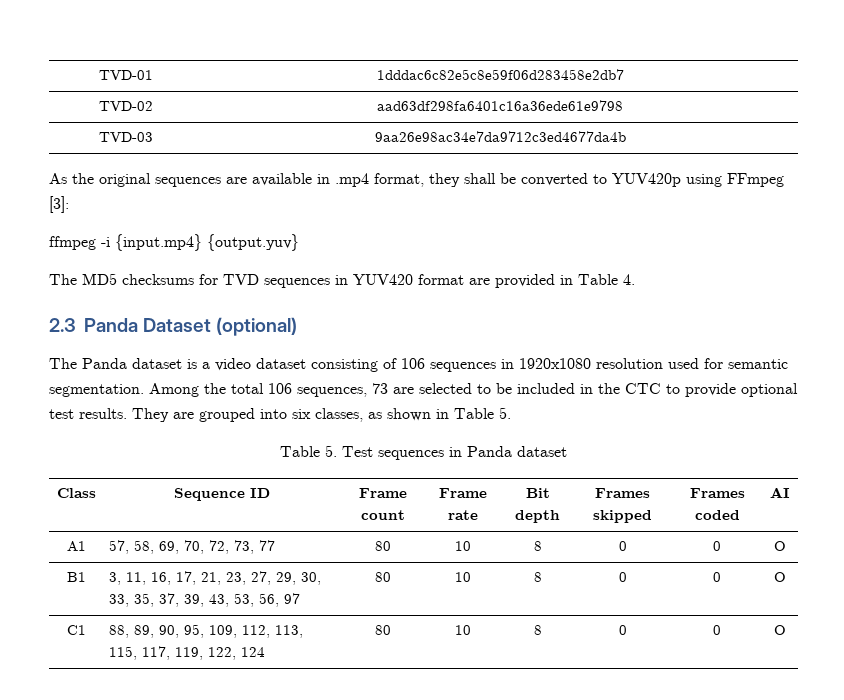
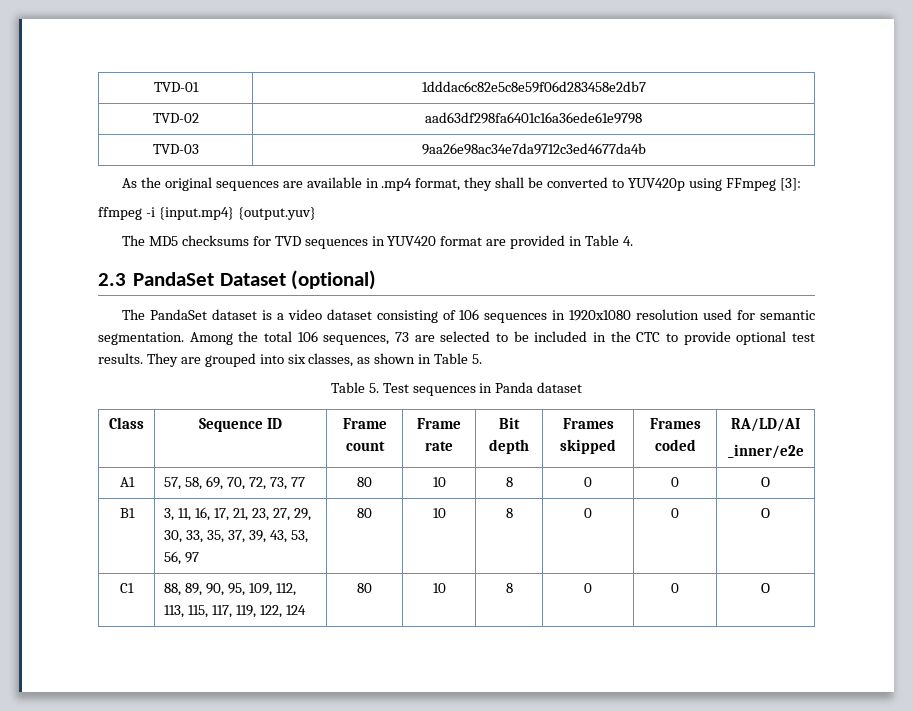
- 2.3 Panda Dataset (optional)
+ 2.3 PandaSet Dataset (optional)
- The Panda dataset is a video dataset consisting of 106 sequences in 1920x1080 resolution used for semantic segmentation.
+ The PandaSet dataset is a video dataset consisting of 106 sequences in 1920x1080 resolution used for semantic segmentation.
- Class | Sequence ID | Frame count | Frame rate | Bit depth | Frames skipped | Frames coded | AI
+ Class | Sequence ID | Frame count | Frame rate | Bit depth | Frames skipped | Frames coded | RA/LD/AI
+ _inner/e2e

